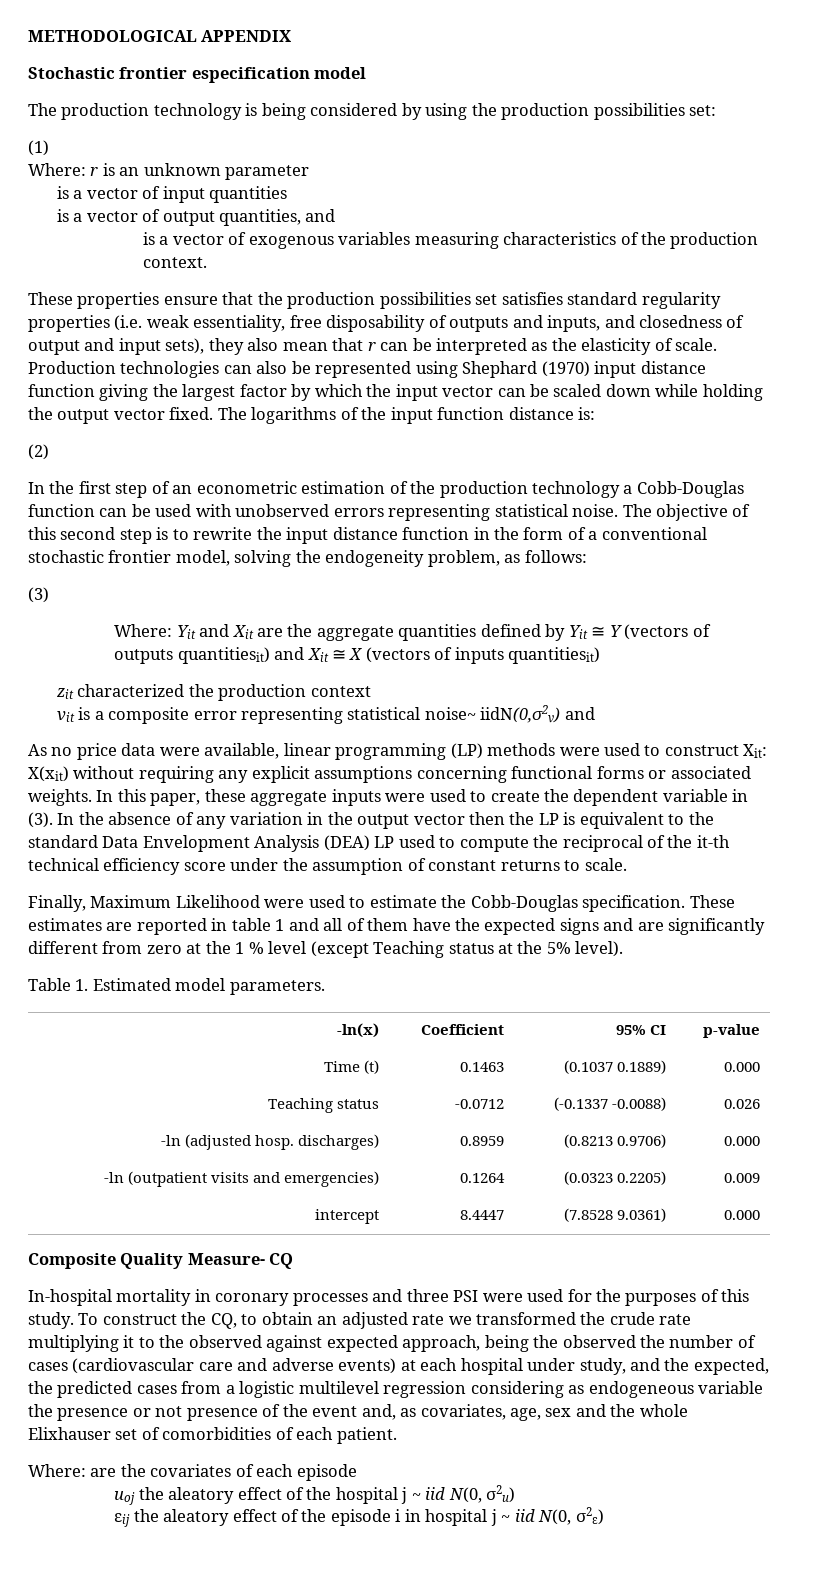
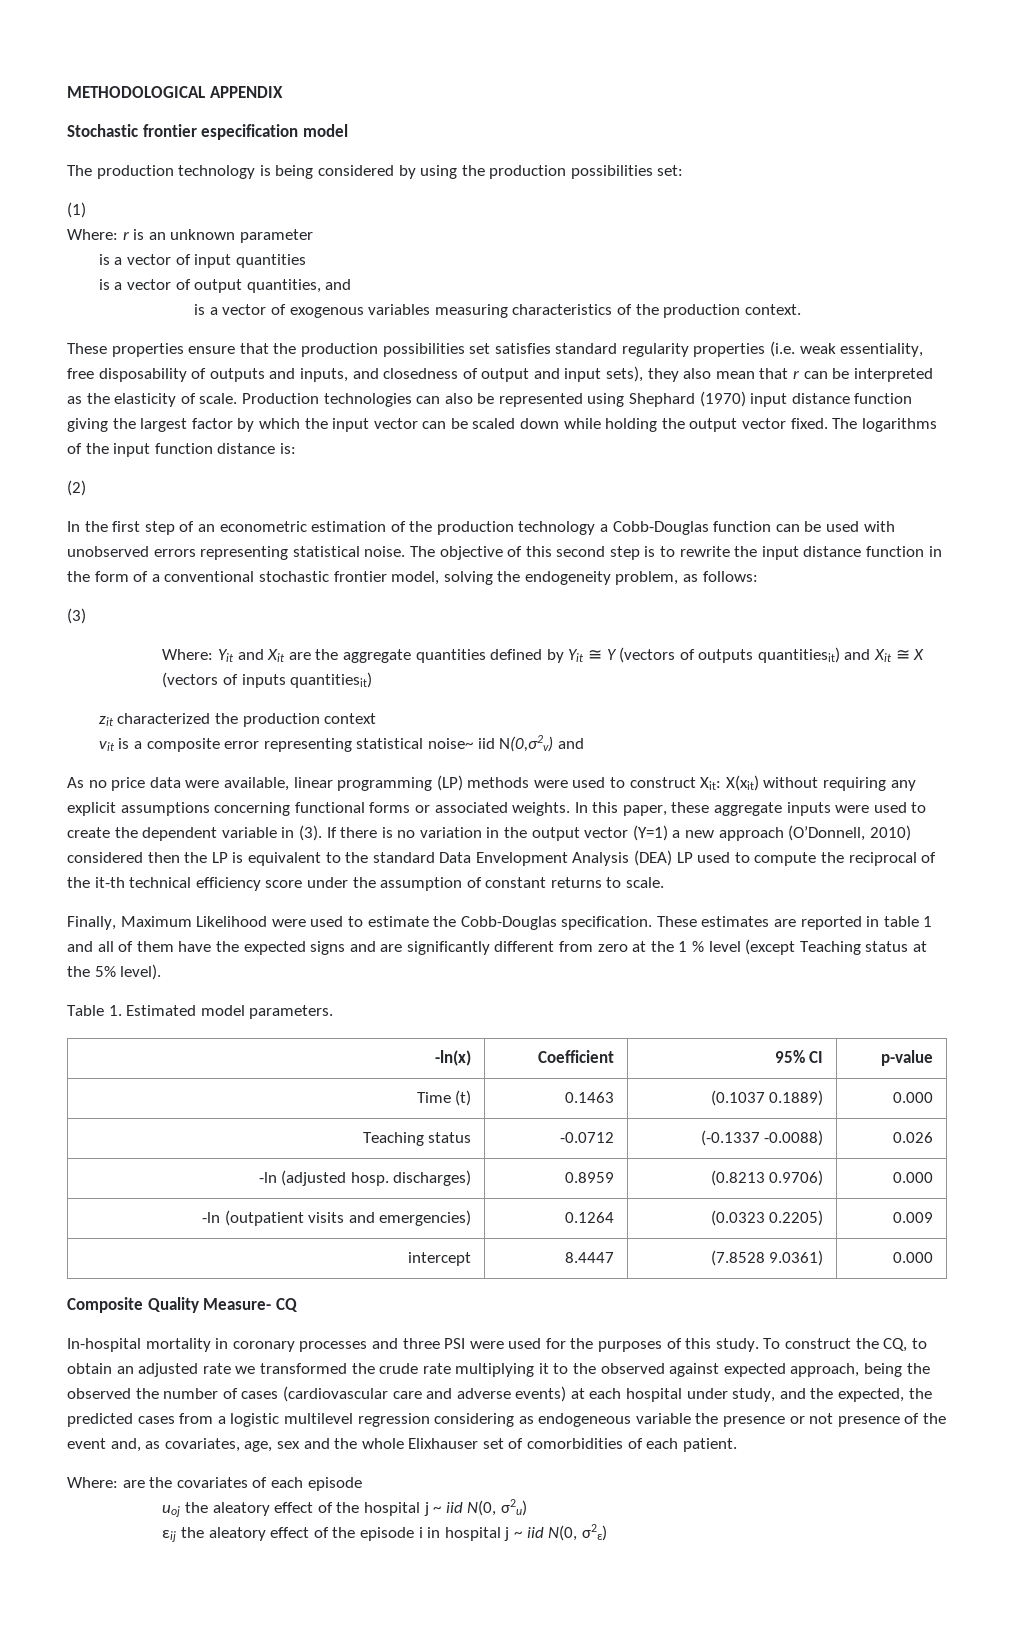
- vit is a composite error representing statistical noise~ iidN(0,σ2v) and
+ vit is a composite error representing statistical noise~ iid N(0,σ2v) and
- In the absence of any variation in the output vector then the LP is equivalent to the standard Data Envelopment Analysis (DEA) LP used to compute the reciprocal of the it-th technical efficiency score under the assumption of constant returns to scale.
+ If there is no variation in the output vector (Y=1) a new approach (O’Donnell, 2010) considered then the LP is equivalent to the standard Data Envelopment Analysis (DEA) LP used to compute the reciprocal of the it-th technical efficiency score under the assumption of constant returns to scale.

